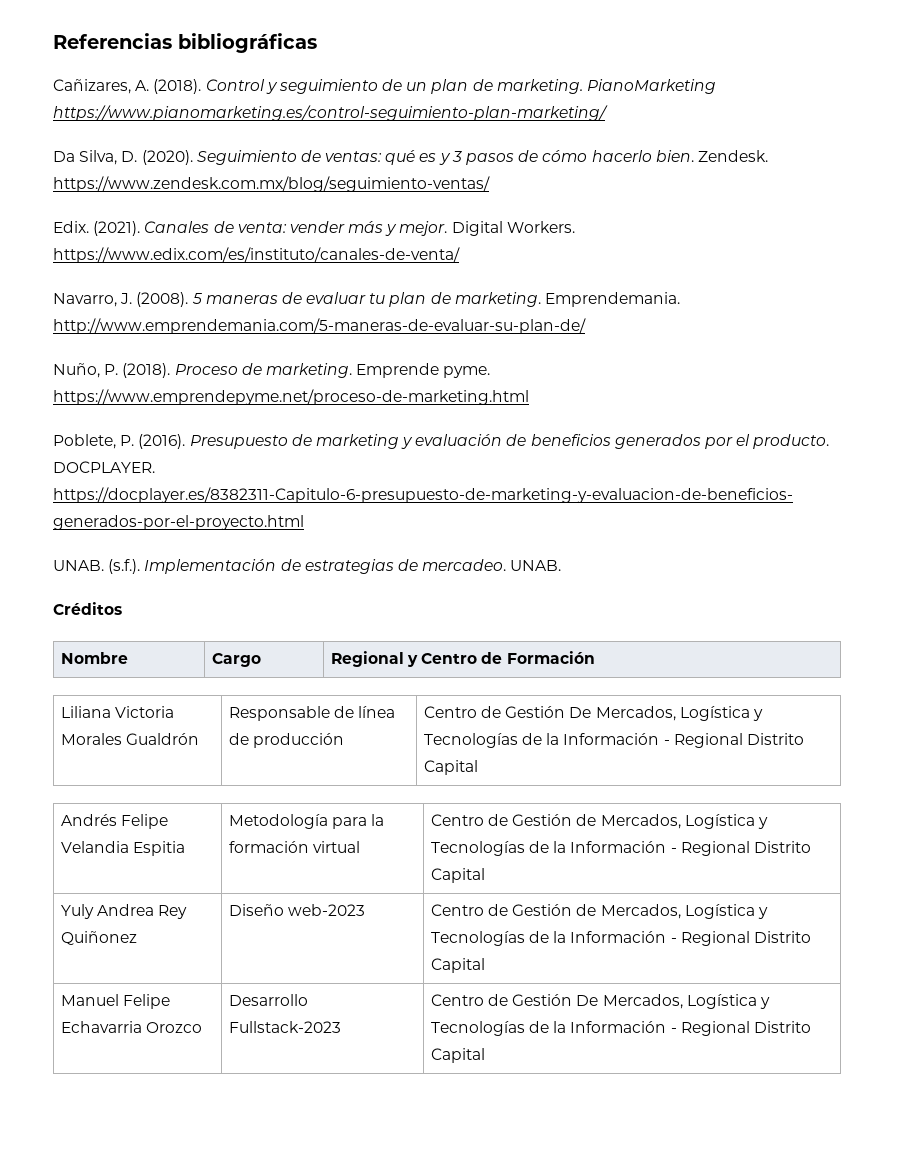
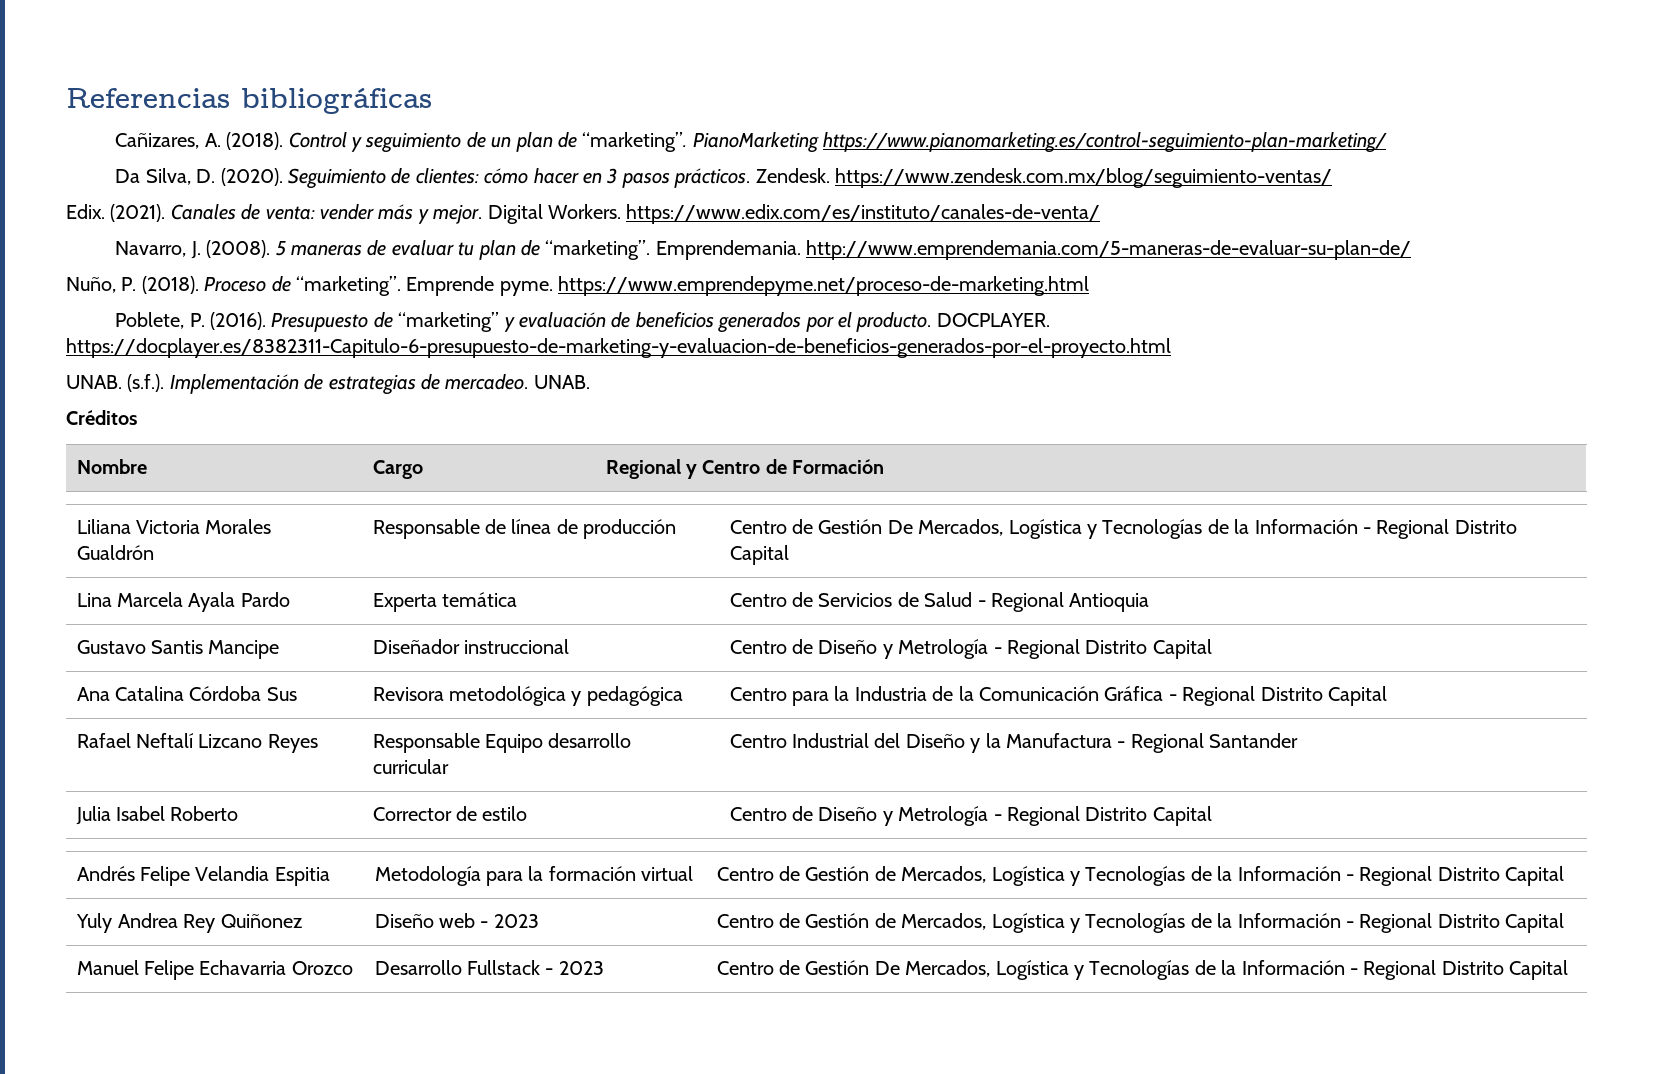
- Control y seguimiento de un plan de marketing.
+ Control y seguimiento de un plan de “marketing”.
- Seguimiento de ventas: qué es y 3 pasos de cómo hacerlo bien.
+ Seguimiento de clientes: cómo hacer en 3 pasos prácticos.
- 5 maneras de evaluar tu plan de marketing.
+ 5 maneras de evaluar tu plan de “marketing”.
- Proceso de marketing.
+ Proceso de “marketing”.
- Presupuesto de marketing y evaluación de beneficios generados por el producto.
+ Presupuesto de “marketing” y evaluación de beneficios generados por el producto.
+ Lina Marcela Ayala Pardo | Experta temática | Centro de Servicios de Salud - Regional Antioquia
+ Gustavo Santis Mancipe | Diseñador instruccional | Centro de Diseño y Metrología - Regional Distrito Capital
+ Ana Catalina Córdoba Sus | Revisora metodológica y pedagógica | Centro para la Industria de la Comunicación Gráfica - Regional Distrito Capital
+ Rafael Neftalí Lizcano Reyes | Responsable Equipo desarrollo curricular | Centro Industrial del Diseño y la Manufactura - Regional Santander
+ Julia Isabel Roberto | Corrector de estilo | Centro de Diseño y Metrología - Regional Distrito Capital
- Yuly Andrea Rey Quiñonez | Diseño web-2023 | Centro de Gestión de Mercados, Logística y Tecnologías de la Información - Regional Distrito Capital
+ Yuly Andrea Rey Quiñonez | Diseño web - 2023 | Centro de Gestión de Mercados, Logística y Tecnologías de la Información - Regional Distrito Capital
- Manuel Felipe Echavarria Orozco | Desarrollo Fullstack-2023 | Centro de Gestión De Mercados, Logística y Tecnologías de la Información - Regional Distrito Capital
+ Manuel Felipe Echavarria Orozco | Desarrollo Fullstack - 2023 | Centro de Gestión De Mercados, Logística y Tecnologías de la Información - Regional Distrito Capital

